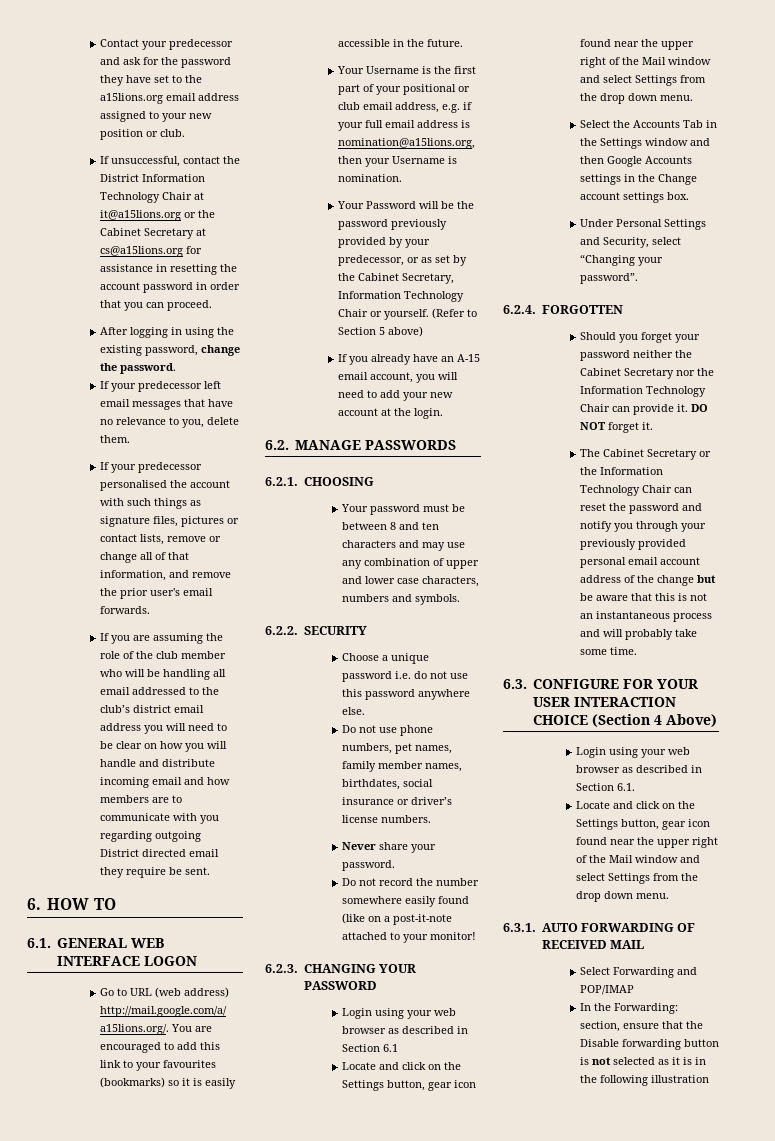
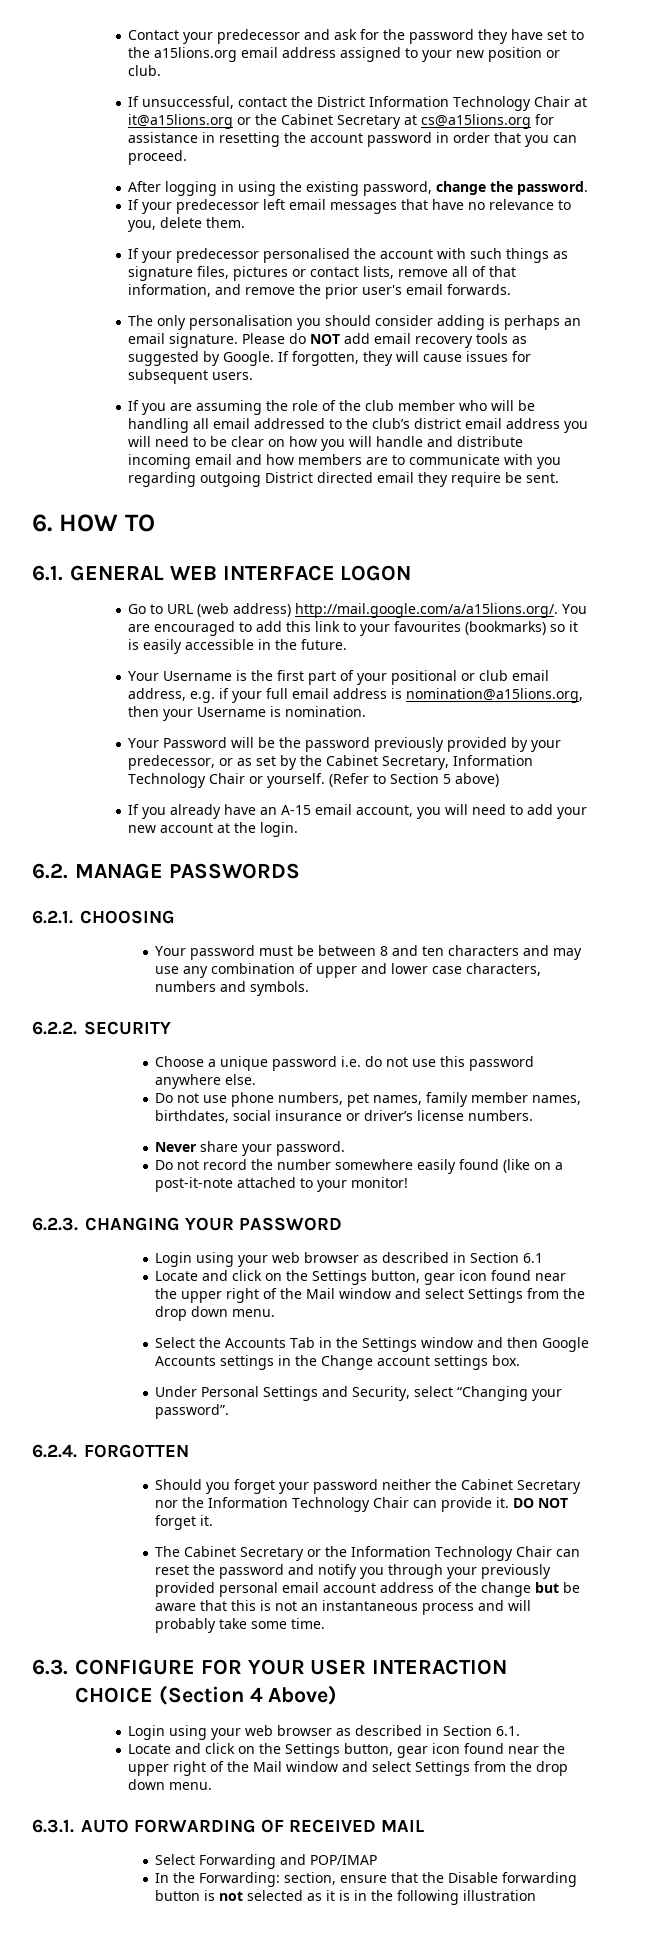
- If your predecessor personalised the account with such things as signature files, pictures or contact lists, remove or change all of that information, and remove the prior user's email forwards.
+ If your predecessor personalised the account with such things as signature files, pictures or contact lists, remove all of that information, and remove the prior user's email forwards.
+ The only personalisation you should consider adding is perhaps an email signature. Please do NOT add email recovery tools as suggested by Google. If forgotten, they will cause issues for subsequent users.

